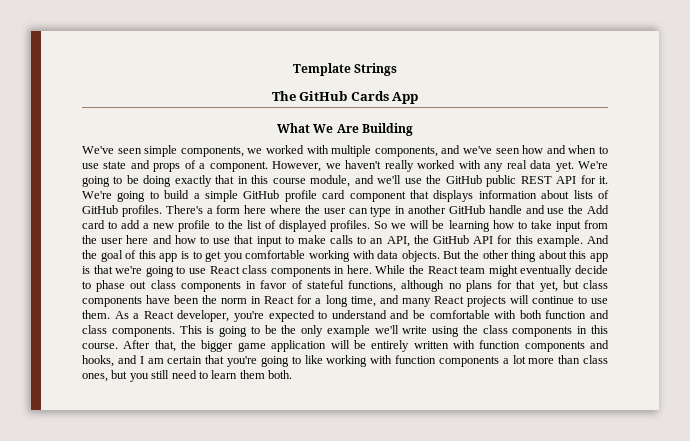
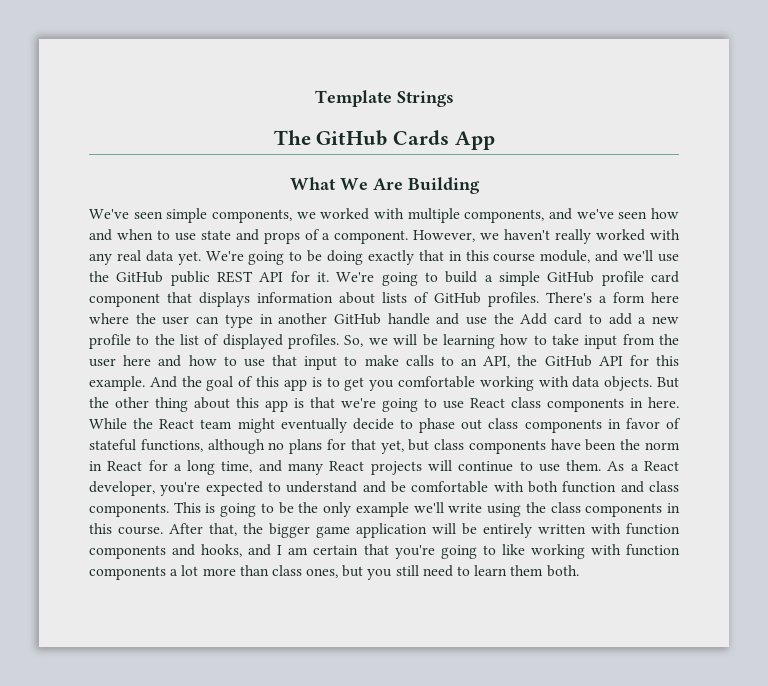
- So we will be learning how to take input from the user here and how to use that input to make calls to an API, the GitHub API for this example.
+ So, we will be learning how to take input from the user here and how to use that input to make calls to an API, the GitHub API for this example.

